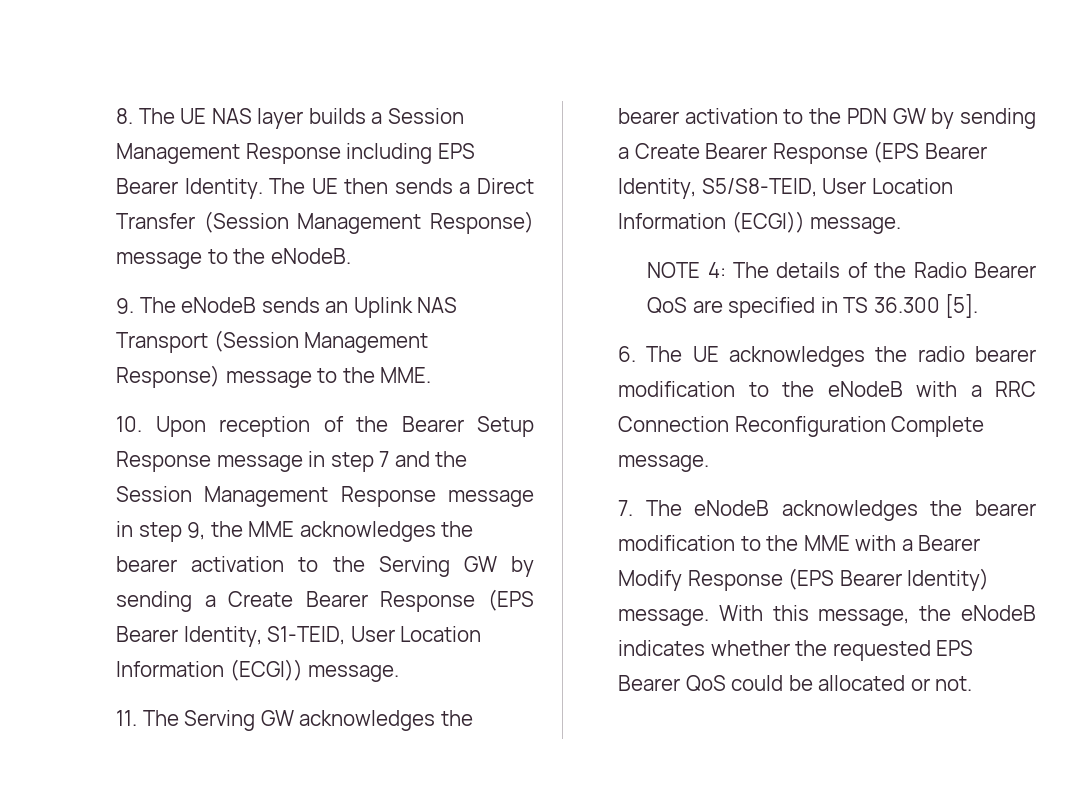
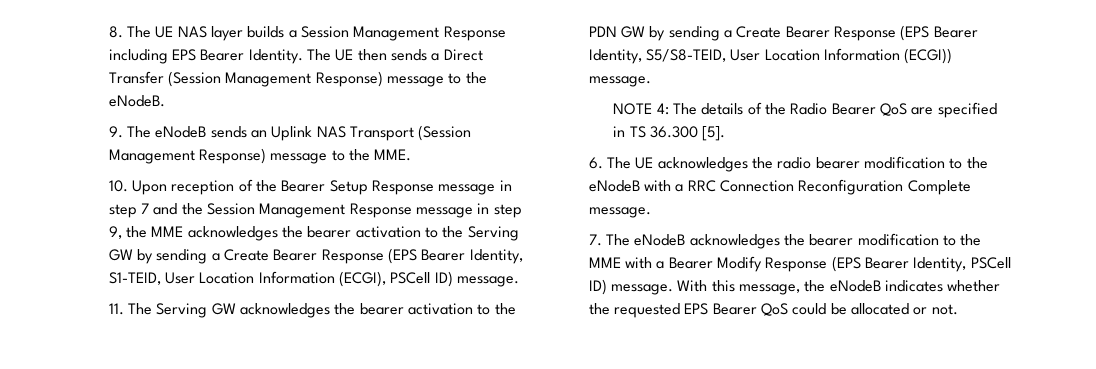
- 10. Upon reception of the Bearer Setup Response message in step 7 and the Session Management Response message in step 9, the MME acknowledges the bearer activation to the Serving GW by sending a Create Bearer Response (EPS Bearer Identity, S1-TEID, User Location Information (ECGI)) message.
+ 10. Upon reception of the Bearer Setup Response message in step 7 and the Session Management Response message in step 9, the MME acknowledges the bearer activation to the Serving GW by sending a Create Bearer Response (EPS Bearer Identity, S1-TEID, User Location Information (ECGI), PSCell ID) message.
- 7. The eNodeB acknowledges the bearer modification to the MME with a Bearer Modify Response (EPS Bearer Identity) message.
+ 7. The eNodeB acknowledges the bearer modification to the MME with a Bearer Modify Response (EPS Bearer Identity, PSCell ID) message.

